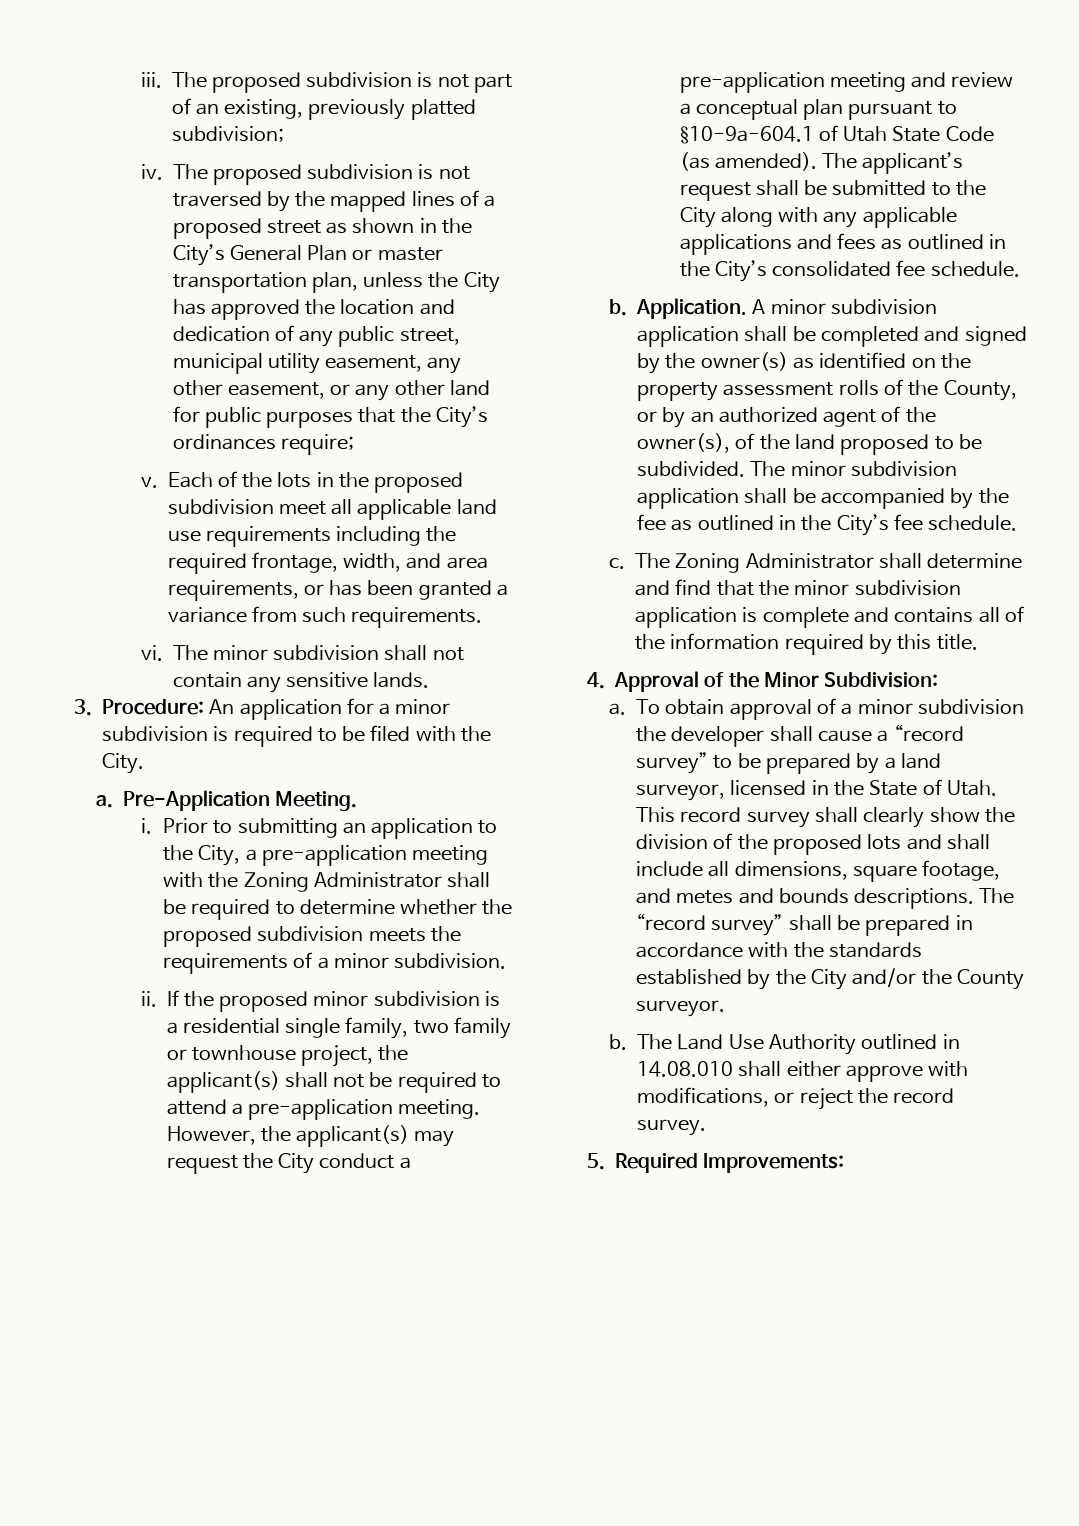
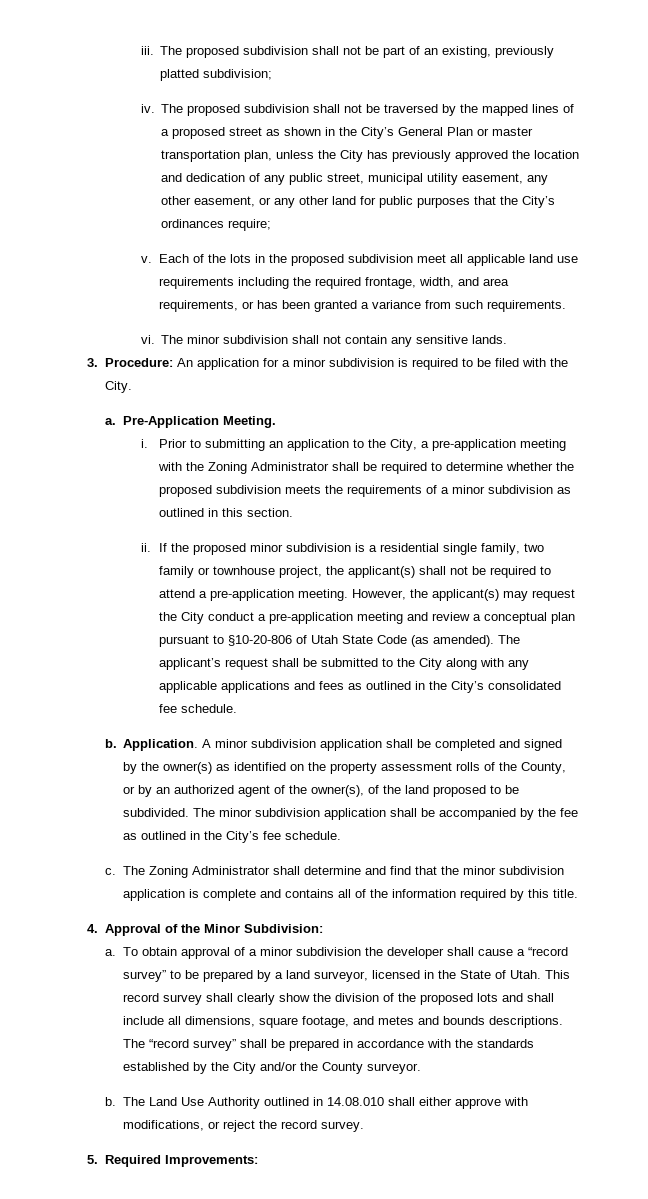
- The proposed subdivision is not part of an existing, previously platted subdivision;
+ The proposed subdivision shall not be part of an existing, previously platted subdivision;
- The proposed subdivision is not traversed by the mapped lines of a proposed street as shown in the City’s General Plan or master transportation plan, unless the City has approved the location and dedication of any public street, municipal utility easement, any other easement, or any other land for public purposes that the City’s ordinances require;
+ The proposed subdivision shall not be traversed by the mapped lines of a proposed street as shown in the City’s General Plan or master transportation plan, unless the City has previously approved the location and dedication of any public street, municipal utility easement, any other easement, or any other land for public purposes that the City’s ordinances require;
- Prior to submitting an application to the City, a pre-application meeting with the Zoning Administrator shall be required to determine whether the proposed subdivision meets the requirements of a minor subdivision.
+ Prior to submitting an application to the City, a pre-application meeting with the Zoning Administrator shall be required to determine whether the proposed subdivision meets the requirements of a minor subdivision as outlined in this section.
- However, the applicant(s) may request the City conduct a pre-application meeting and review a conceptual plan pursuant to §10-9a-604.1 of Utah State Code (as amended).
+ However, the applicant(s) may request the City conduct a pre-application meeting and review a conceptual plan pursuant to §10-20-806 of Utah State Code (as amended).

